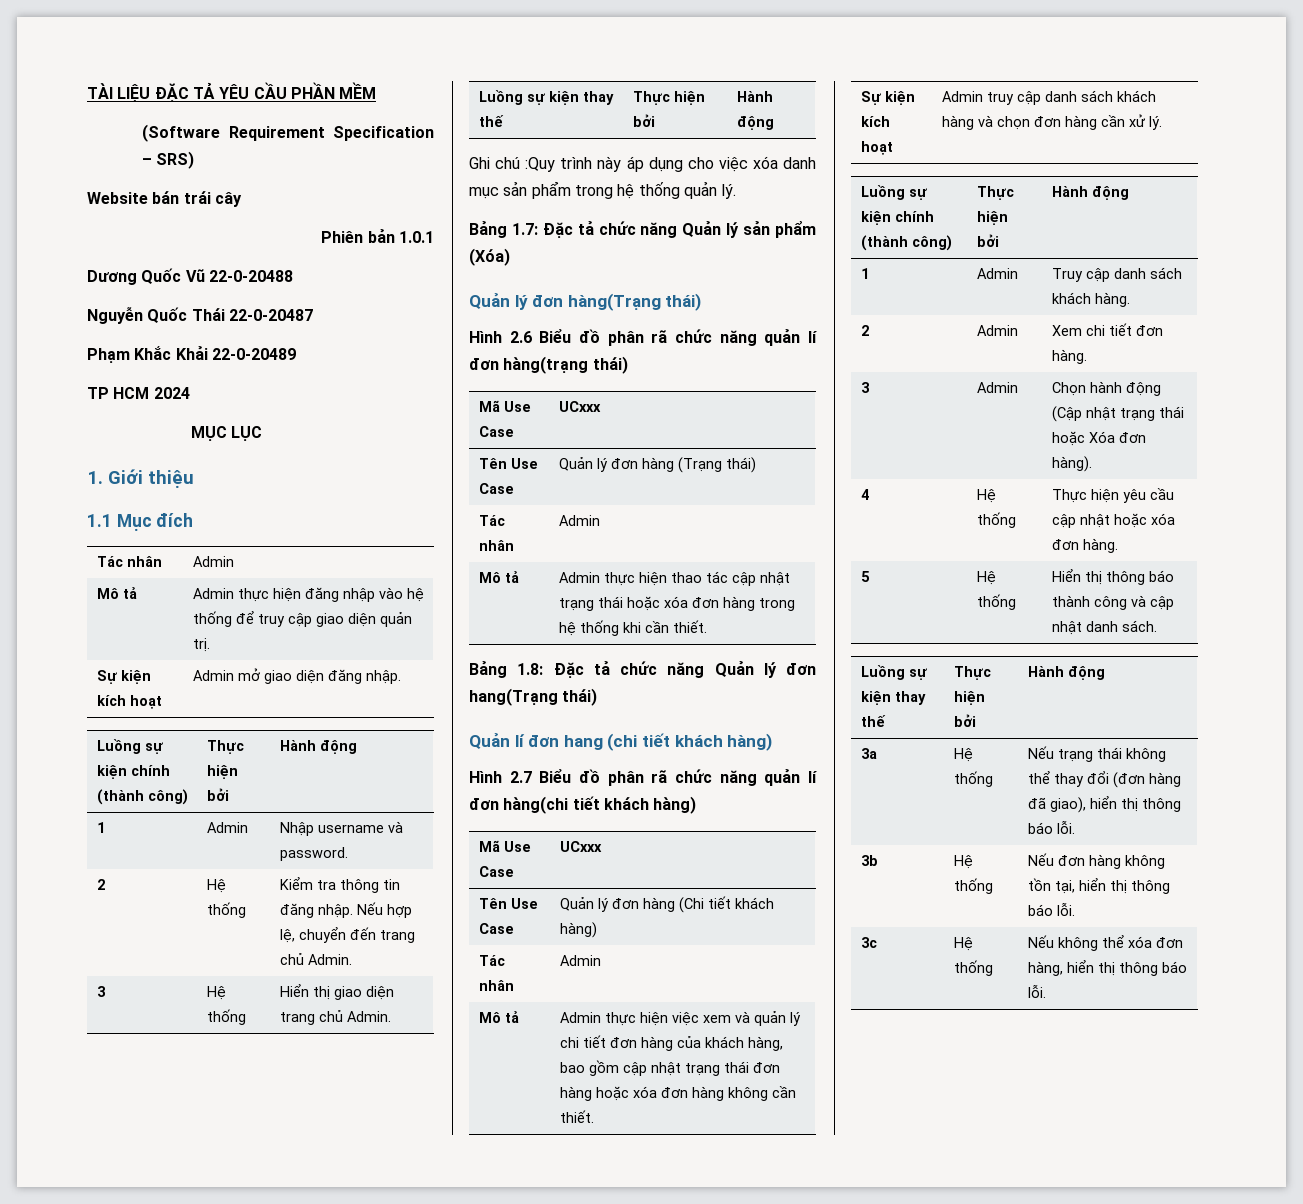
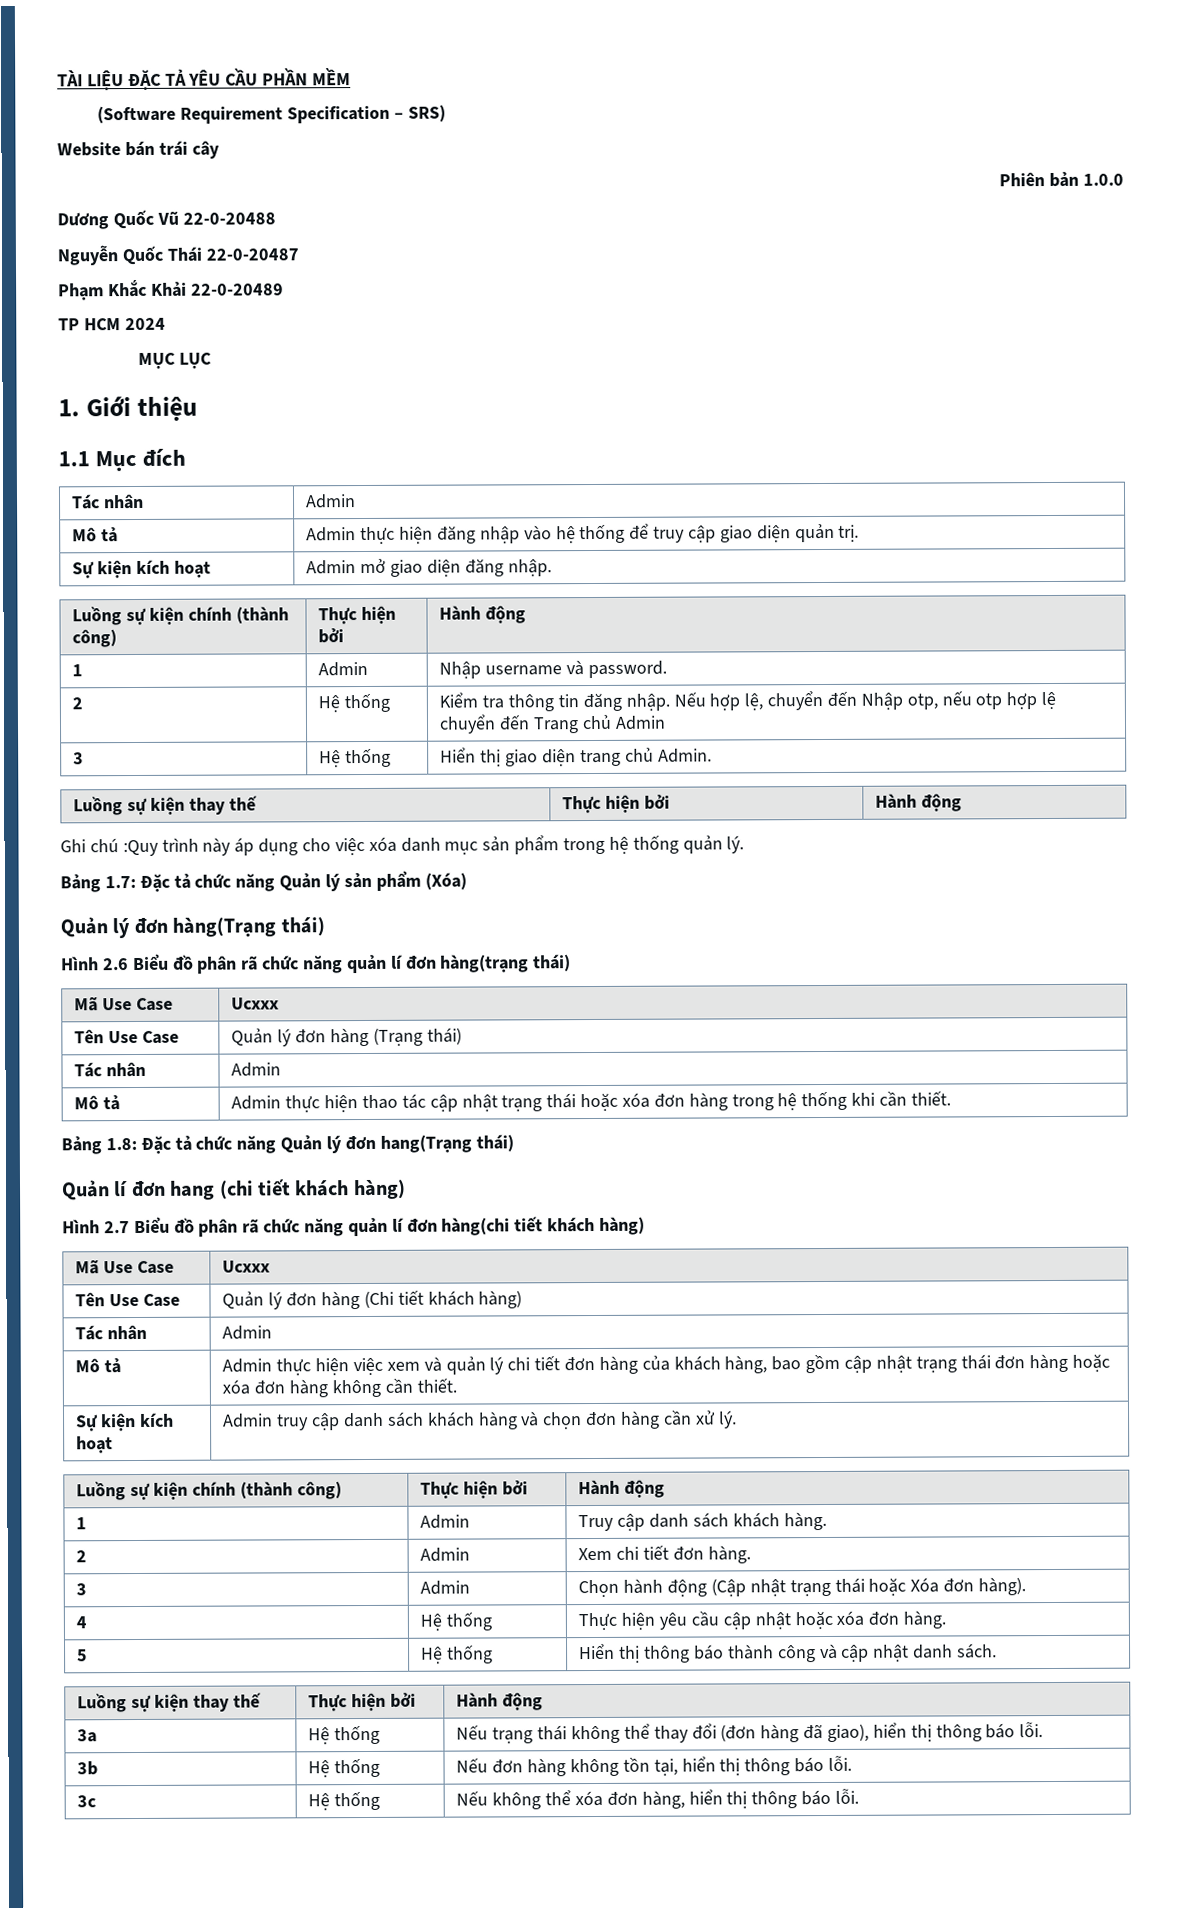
- Phiên bản 1.0.1
+ Phiên bản 1.0.0
- 2 | Hệ thống | Kiểm tra thông tin đăng nhập. Nếu hợp lệ, chuyển đến trang chủ Admin.
+ 2 | Hệ thống | Kiểm tra thông tin đăng nhập. Nếu hợp lệ, chuyển đến Nhập otp, nếu otp hợp lệ chuyển đến Trang chủ Admin
  Hình 2.6 Biểu đồ phân rã chức năng quản lí đơn hàng(trạng thái)
- Mã Use Case | UCxxx
+ Mã Use Case | Ucxxx
  Hình 2.7 Biểu đồ phân rã chức năng quản lí đơn hàng(chi tiết khách hàng)
- Mã Use Case | UCxxx
+ Mã Use Case | Ucxxx

